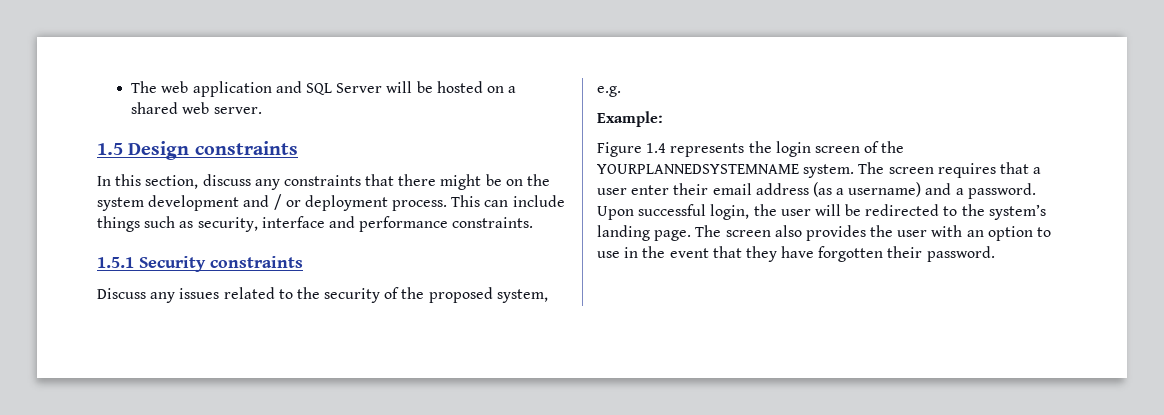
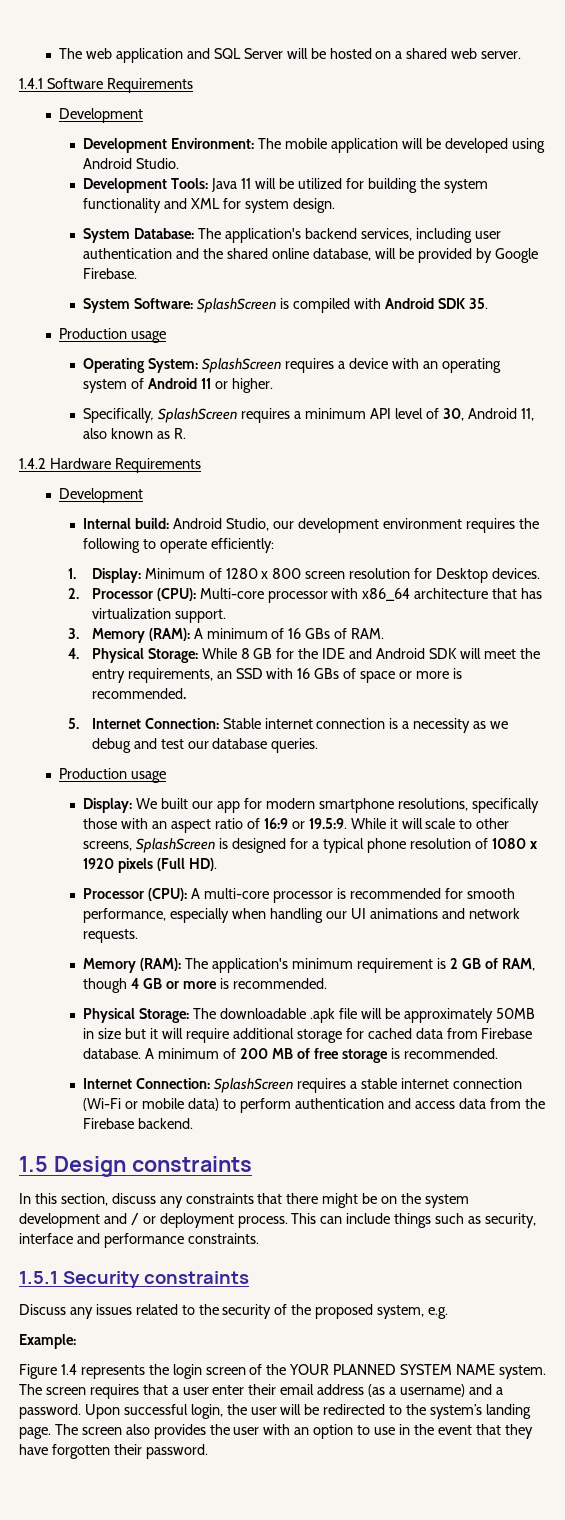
+ 1.4.1 Software Requirements
+ Development
+ Development Environment: The mobile application will be developed using Android Studio.
+ Development Tools: Java 11 will be utilized for building the system functionality and XML for system design.
+ System Database: The application's backend services, including user authentication and the shared online database, will be provided by Google Firebase.
+ System Software: SplashScreen is compiled with Android SDK 35.
+ Production usage
+ Operating System: SplashScreen requires a device with an operating system of Android 11 or higher.
+ Specifically, SplashScreen requires a minimum API level of 30, Android 11, also known as R.
+ 1.4.2 Hardware Requirements
+ Development
+ Internal build: Android Studio, our development environment requires the following to operate efficiently:
+ 1. Display: Minimum of 1280 x 800 screen resolution for Desktop devices.
+ 2. Processor (CPU): Multi-core processor with x86_64 architecture that has virtualization support.
+ 3. Memory (RAM): A minimum of 16 GBs of RAM.
+ 4. Physical Storage: While 8 GB for the IDE and Android SDK will meet the entry requirements, an SSD with 16 GBs of space or more is recommended.
+ 5. Internet Connection: Stable internet connection is a necessity as we debug and test our database queries.
+ Production usage
+ Display: We built our app for modern smartphone resolutions, specifically those with an aspect ratio of 16:9 or 19.5:9. While it will scale to other screens, SplashScreen is designed for a typical phone resolution of 1080 x 1920 pixels (Full HD).
+ Processor (CPU): A multi-core processor is recommended for smooth performance, especially when handling our UI animations and network requests.
+ Memory (RAM): The application's minimum requirement is 2 GB of RAM, though 4 GB or more is recommended.
+ Physical Storage: The downloadable .apk file will be approximately 50MB in size but it will require additional storage for cached data from Firebase database. A minimum of 200 MB of free storage is recommended.
+ Internet Connection: SplashScreen requires a stable internet connection (Wi-Fi or mobile data) to perform authentication and access data from the Firebase backend.
- Figure 1.4 represents the login screen of the YOURPLANNEDSYSTEMNAME system.
+ Figure 1.4 represents the login screen of the YOUR PLANNED SYSTEM NAME system.

